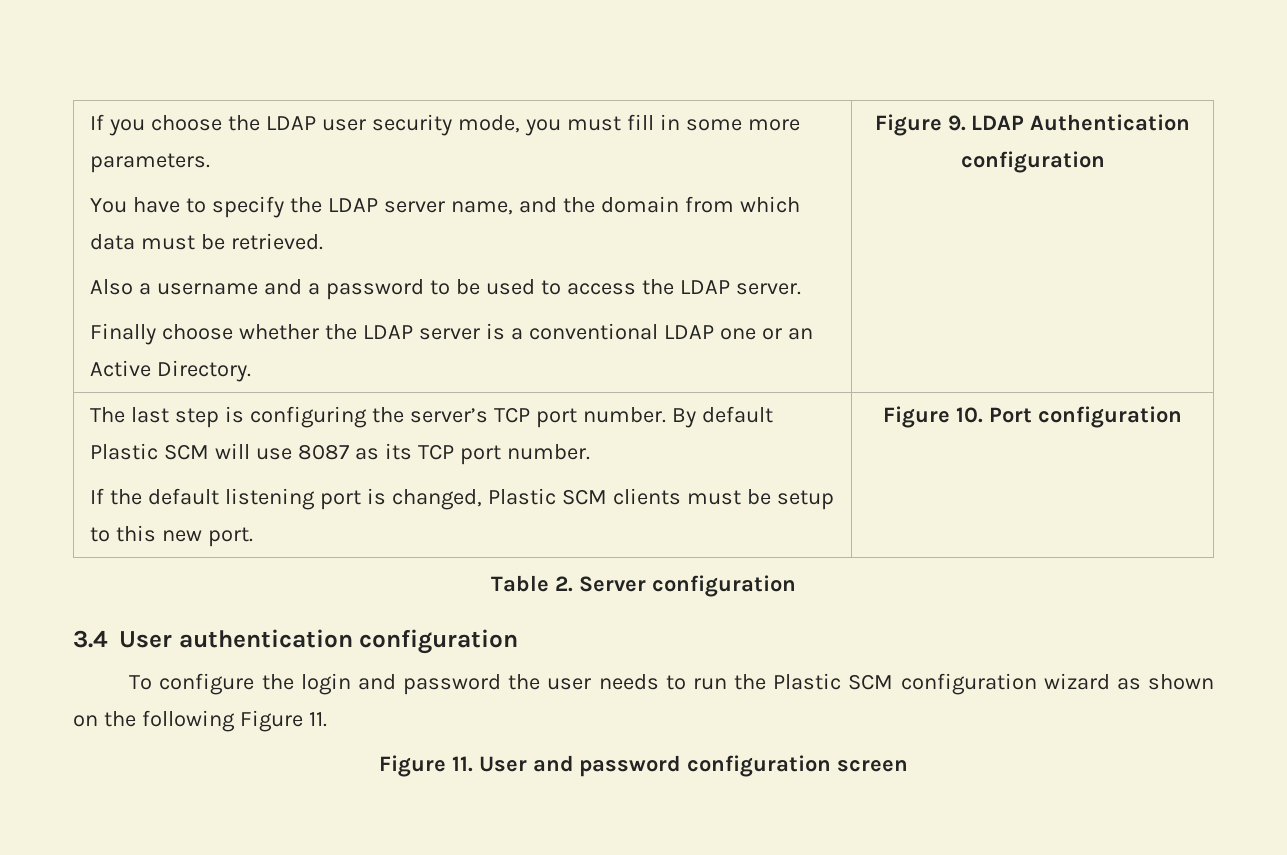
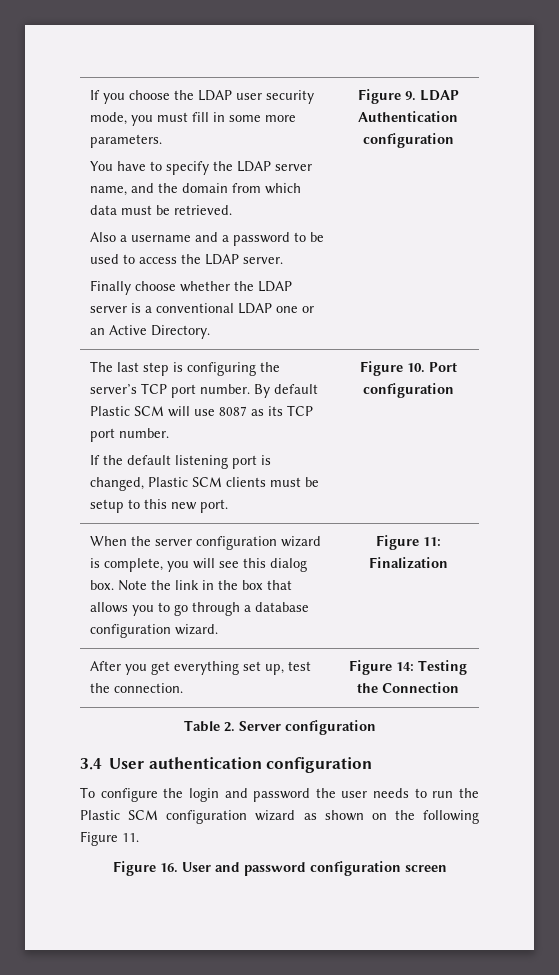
+ When the server configuration wizard is complete, you will see this dialog box. Note the link in the box that allows you to go through a database configuration wizard. | Figure 11: Finalization
+ After you get everything set up, test the connection. | Figure 14: Testing the Connection
- Figure 11. User and password configuration screen
+ Figure 16. User and password configuration screen

